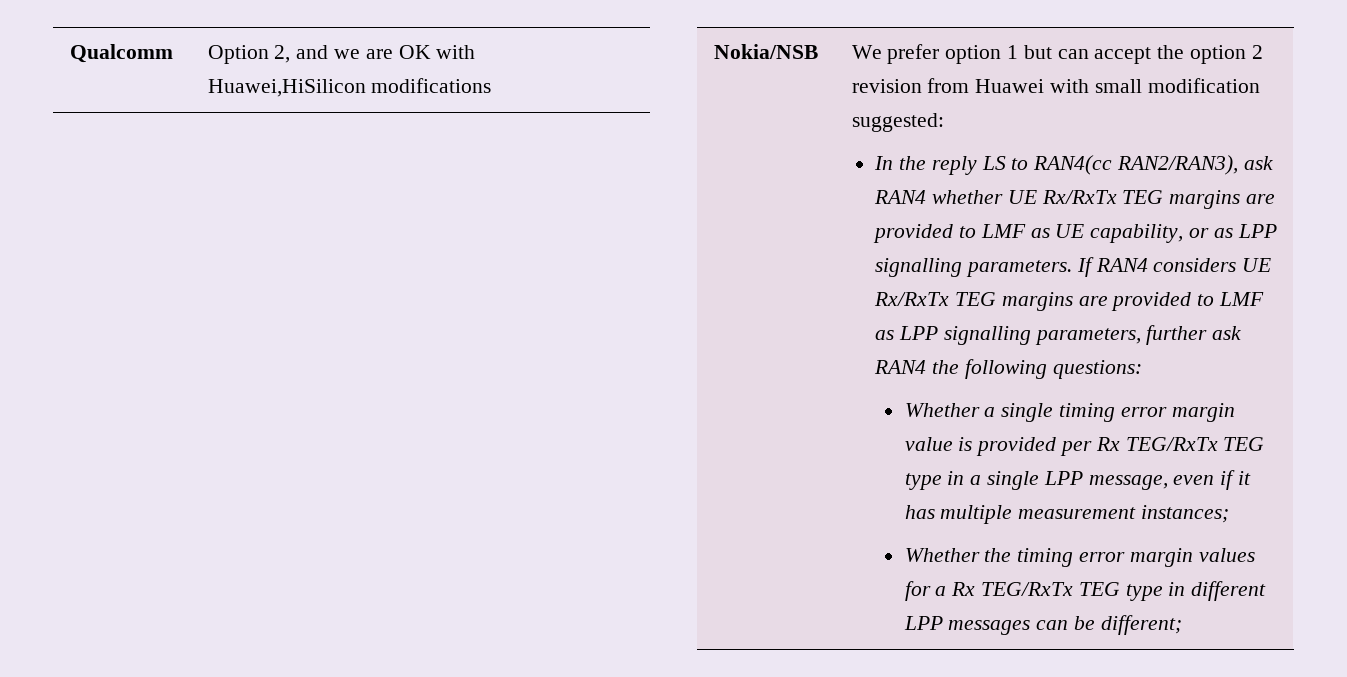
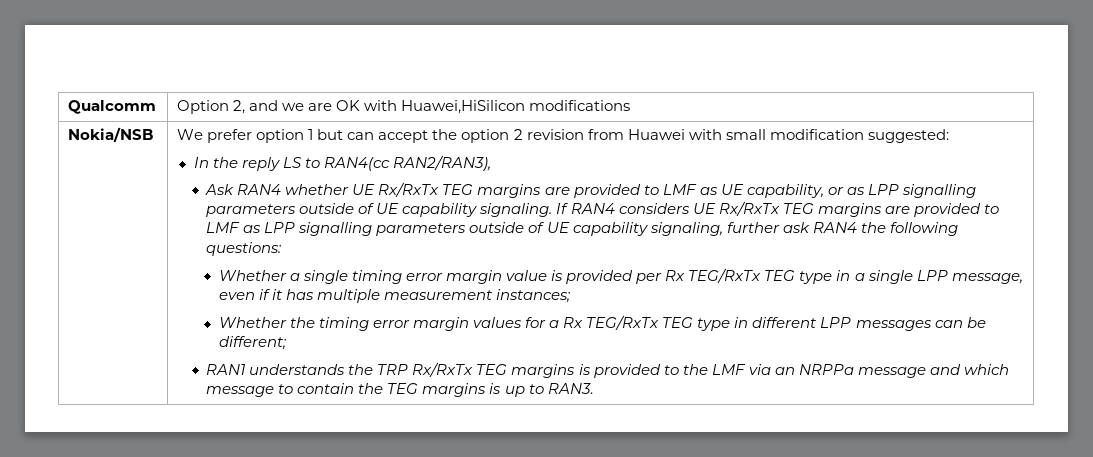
- In the reply LS to RAN4(cc RAN2/RAN3), ask RAN4 whether UE Rx/RxTx TEG margins are provided to LMF as UE capability, or as LPP signalling parameters.
+ In the reply LS to RAN4(cc RAN2/RAN3),
+ Ask RAN4 whether UE Rx/RxTx TEG margins are provided to LMF as UE capability, or as LPP signalling parameters outside of UE capability signaling.
- If RAN4 considers UE Rx/RxTx TEG margins are provided to LMF as LPP signalling parameters, further ask RAN4 the following questions:
+ If RAN4 considers UE Rx/RxTx TEG margins are provided to LMF as LPP signalling parameters outside of UE capability signaling, further ask RAN4 the following questions:
+ RAN1 understands the TRP Rx/RxTx TEG margins is provided to the LMF via an NRPPa message and which message to contain the TEG margins is up to RAN3.

